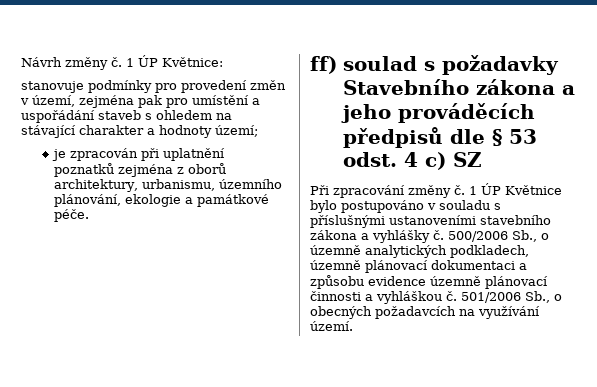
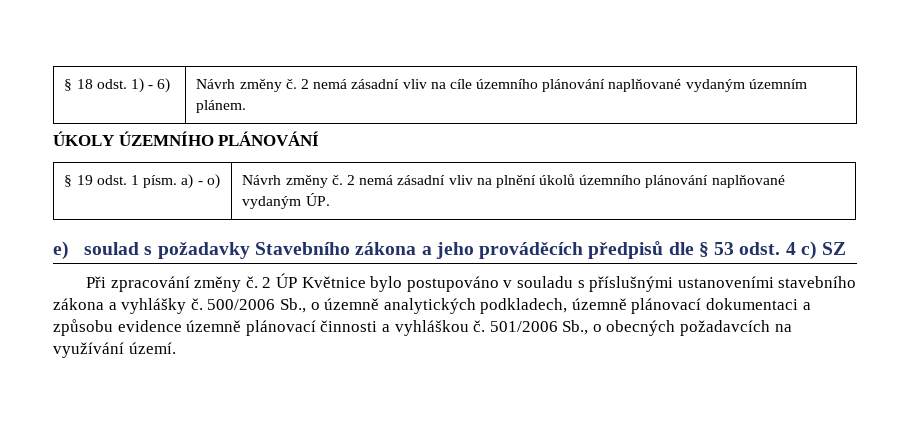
- Návrh změny č. 1 ÚP Květnice:
- stanovuje podmínky pro provedení změn v území, zejména pak pro umístění a uspořádání staveb s ohledem na stávající charakter a hodnoty území;
- je zpracován při uplatnění poznatků zejména z oborů architektury, urbanismu, územního plánování, ekologie a památkové péče.
- ff) soulad s požadavky Stavebního zákona a jeho prováděcích předpisů dle § 53 odst. 4 c) SZ
+ § 18 odst. 1) - 6) | Návrh změny č. 2 nemá zásadní vliv na cíle územního plánování naplňované vydaným územním plánem.
+ ÚKOLY ÚZEMNÍHO PLÁNOVÁNÍ
+ § 19 odst. 1 písm. a) - o) | Návrh změny č. 2 nemá zásadní vliv na plnění úkolů územního plánování naplňované vydaným ÚP.
+ e) soulad s požadavky Stavebního zákona a jeho prováděcích předpisů dle § 53 odst. 4 c) SZ
- 1 ÚP Květnice bylo postupováno v souladu s příslušnými ustanoveními stavebního zákona a vyhlášky č.
+ 2 ÚP Květnice bylo postupováno v souladu s příslušnými ustanoveními stavebního zákona a vyhlášky č.

